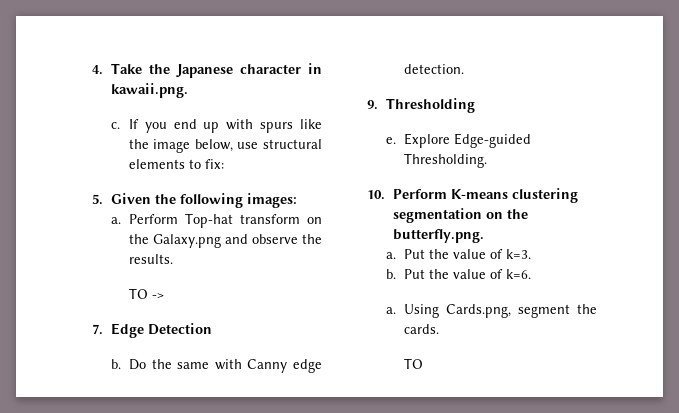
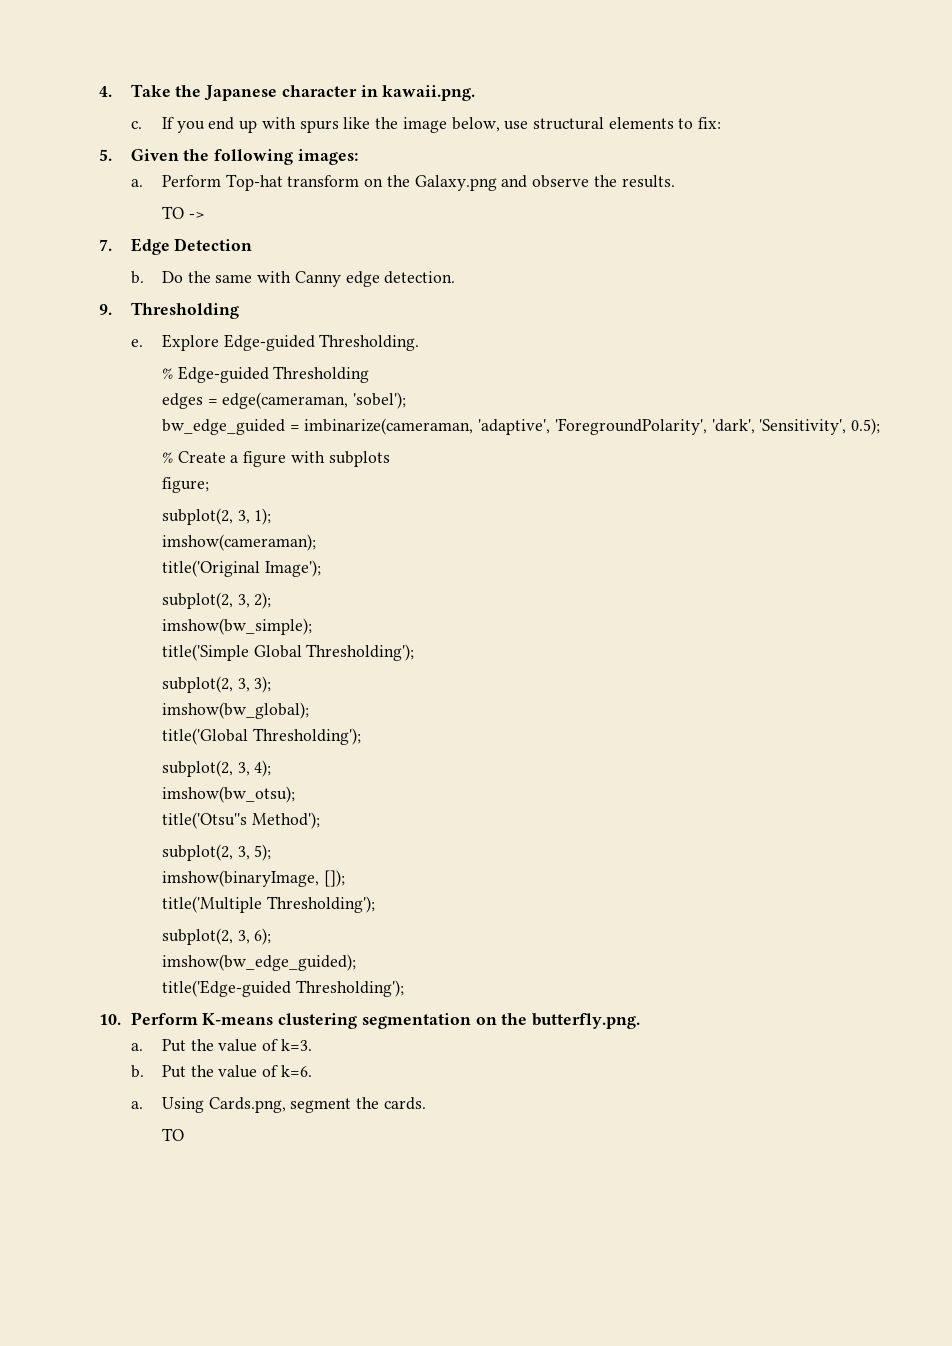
+ % Edge-guided Thresholding
+ edges = edge(cameraman, 'sobel');
+ bw_edge_guided = imbinarize(cameraman, 'adaptive', 'ForegroundPolarity', 'dark', 'Sensitivity', 0.5);
+ % Create a figure with subplots
+ figure;
+ subplot(2, 3, 1);
+ imshow(cameraman);
+ title('Original Image');
+ subplot(2, 3, 2);
+ imshow(bw_simple);
+ title('Simple Global Thresholding');
+ subplot(2, 3, 3);
+ imshow(bw_global);
+ title('Global Thresholding');
+ subplot(2, 3, 4);
+ imshow(bw_otsu);
+ title('Otsu''s Method');
+ subplot(2, 3, 5);
+ imshow(binaryImage, []);
+ title('Multiple Thresholding');
+ subplot(2, 3, 6);
+ imshow(bw_edge_guided);
+ title('Edge-guided Thresholding');

